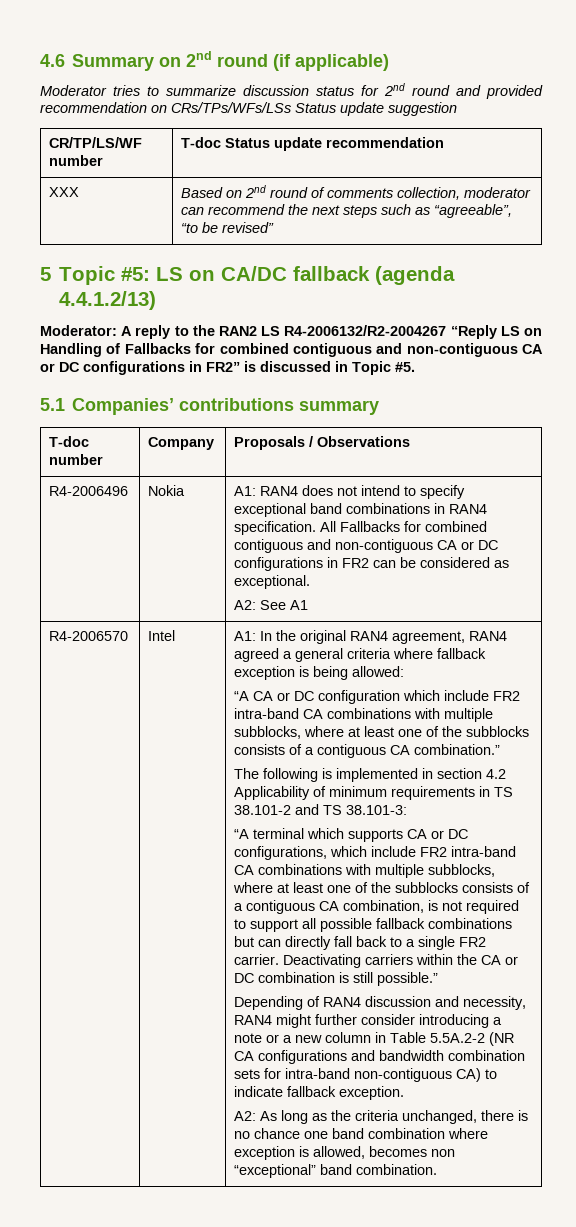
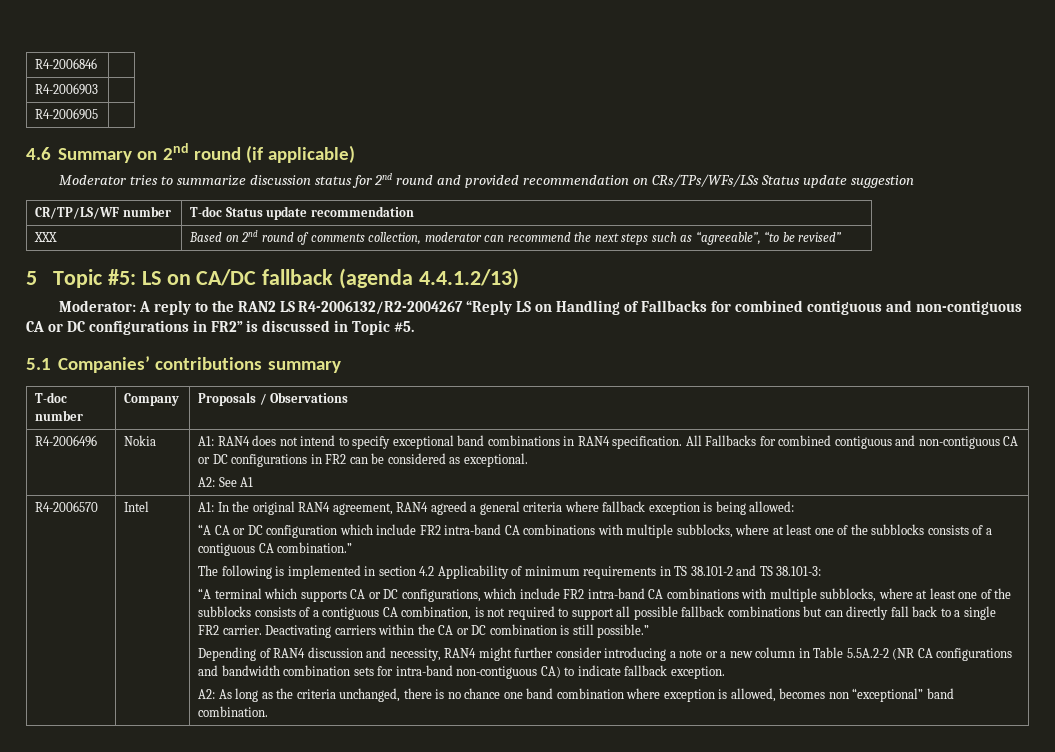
+ R4-2006846 |
+ R4-2006903 |
+ R4-2006905 |

